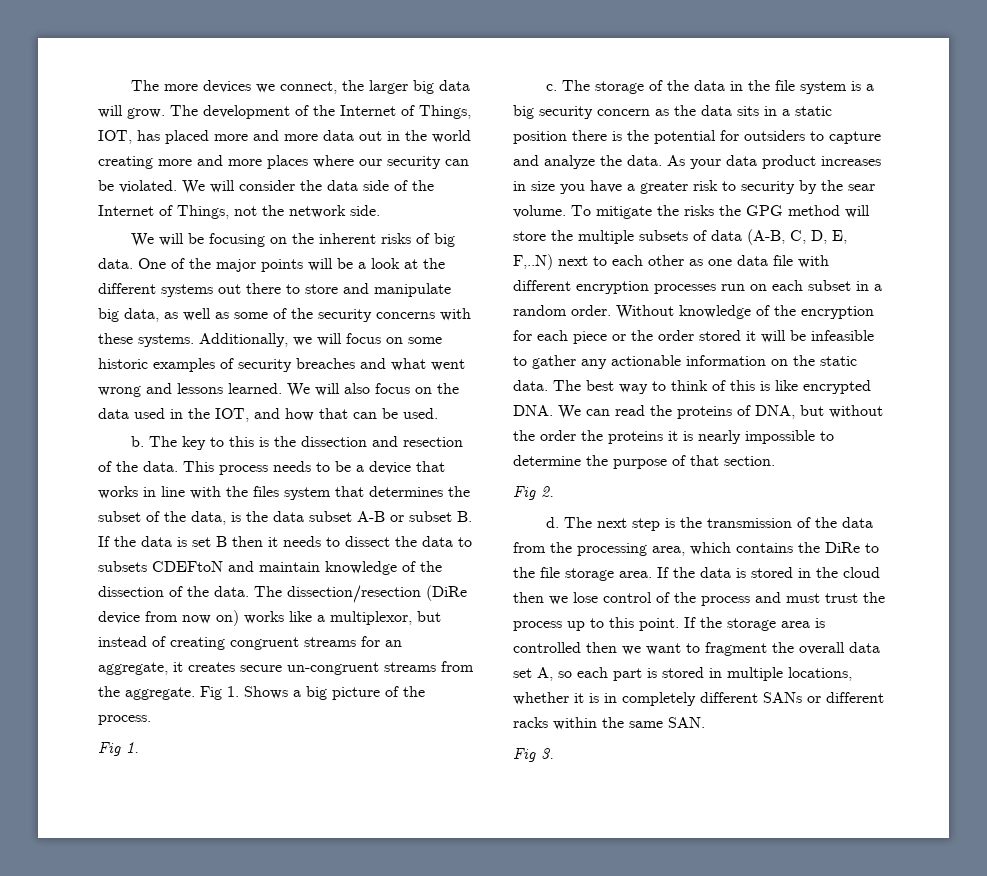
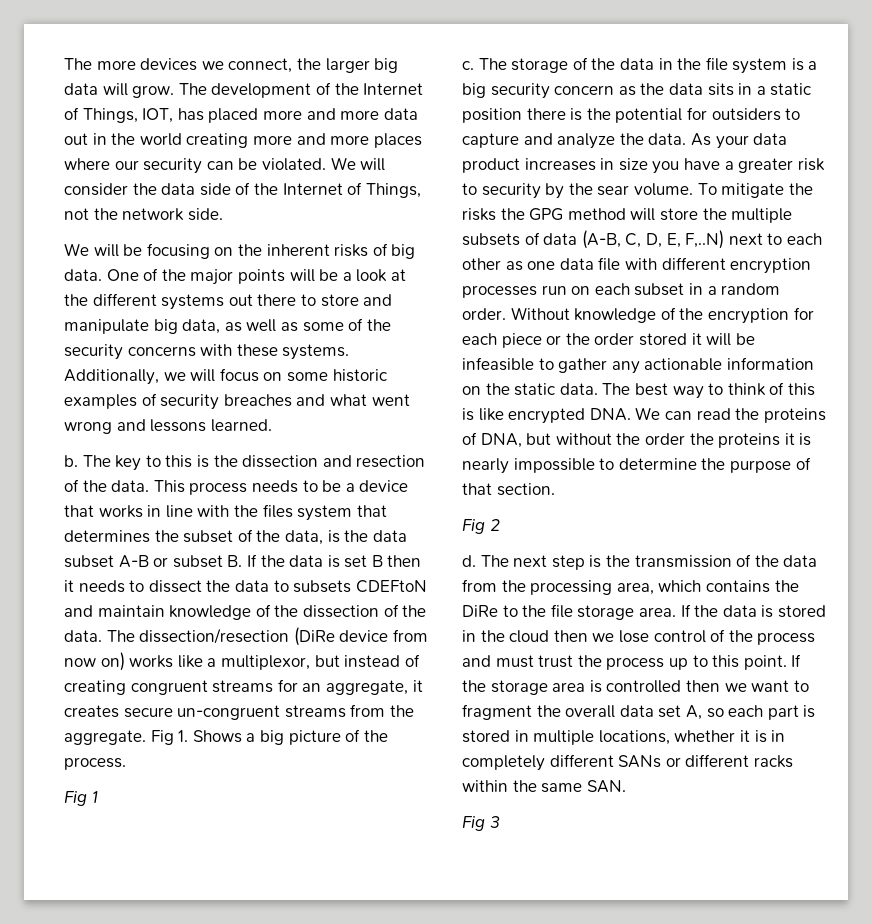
- We will also focus on the data used in the IOT, and how that can be used.
  Fig 1. Shows a big picture of the process.
- Fig 1.
+ Fig 1
- Fig 2.
+ Fig 2
- Fig 3.
+ Fig 3

